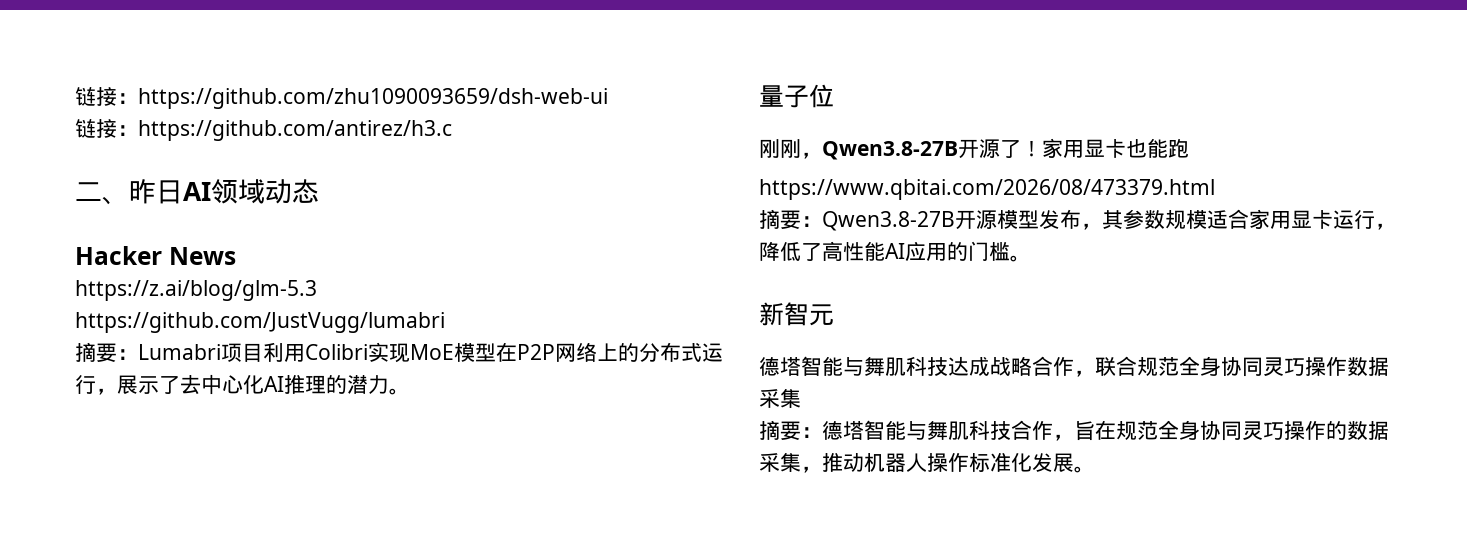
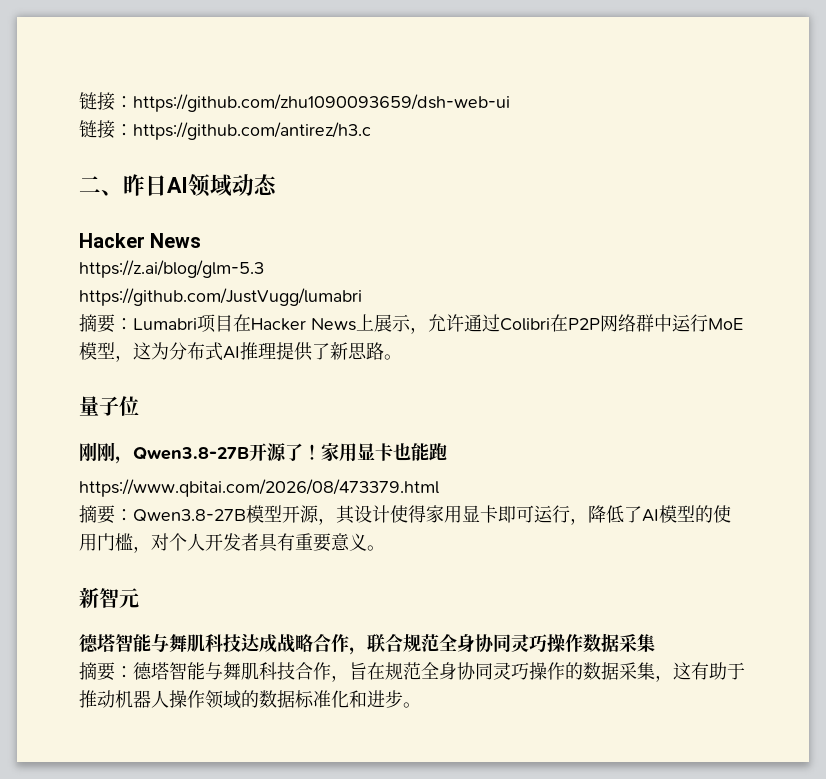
- 摘要：Lumabri项目利用Colibri实现MoE模型在P2P网络上的分布式运行，展示了去中心化AI推理的潜力。
+ 摘要：Lumabri项目在Hacker News上展示，允许通过Colibri在P2P网络群中运行MoE模型，这为分布式AI推理提供了新思路。
- 摘要：Qwen3.8-27B开源模型发布，其参数规模适合家用显卡运行，降低了高性能AI应用的门槛。
+ 摘要：Qwen3.8-27B模型开源，其设计使得家用显卡即可运行，降低了AI模型的使用门槛，对个人开发者具有重要意义。
- 摘要：德塔智能与舞肌科技合作，旨在规范全身协同灵巧操作的数据采集，推动机器人操作标准化发展。
+ 摘要：德塔智能与舞肌科技合作，旨在规范全身协同灵巧操作的数据采集，这有助于推动机器人操作领域的数据标准化和进步。

